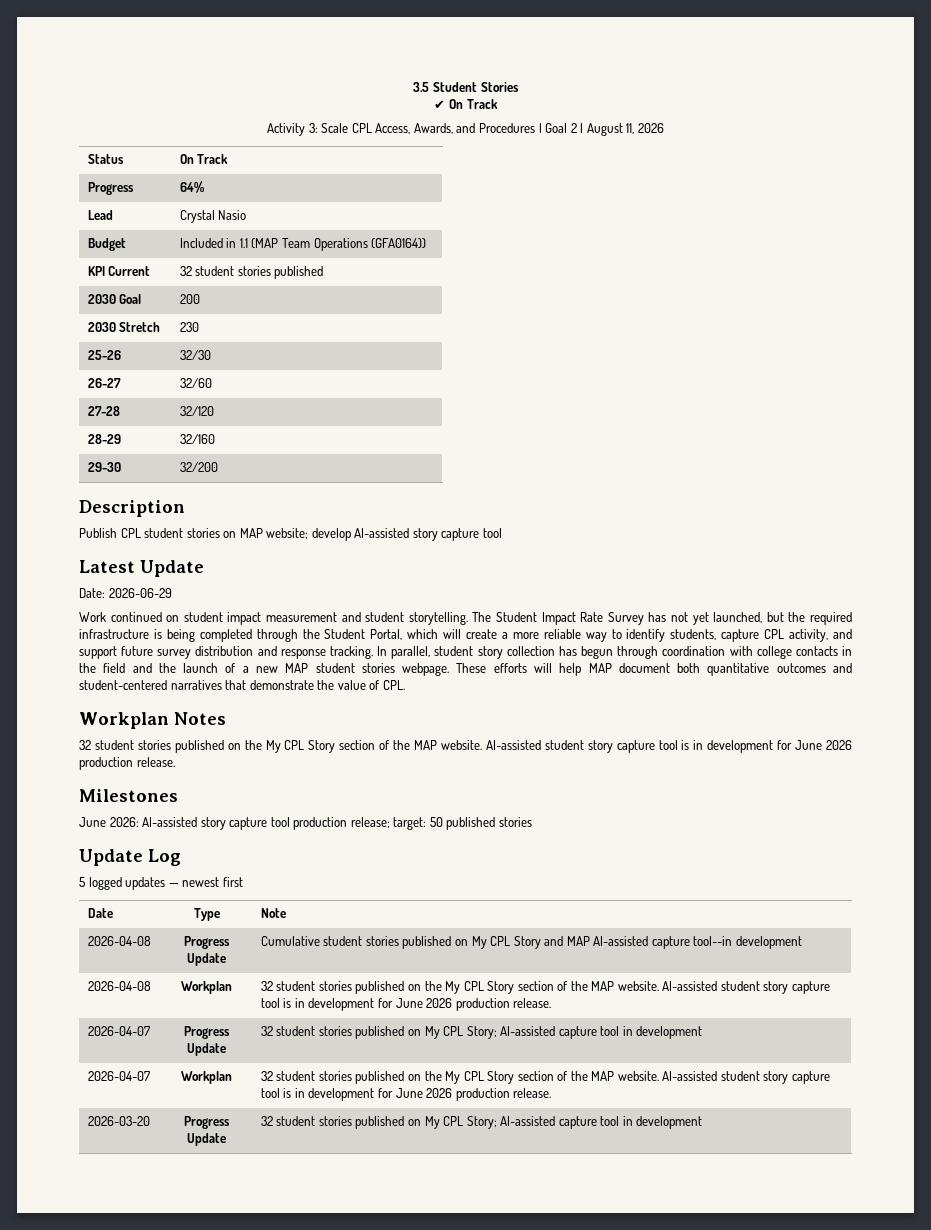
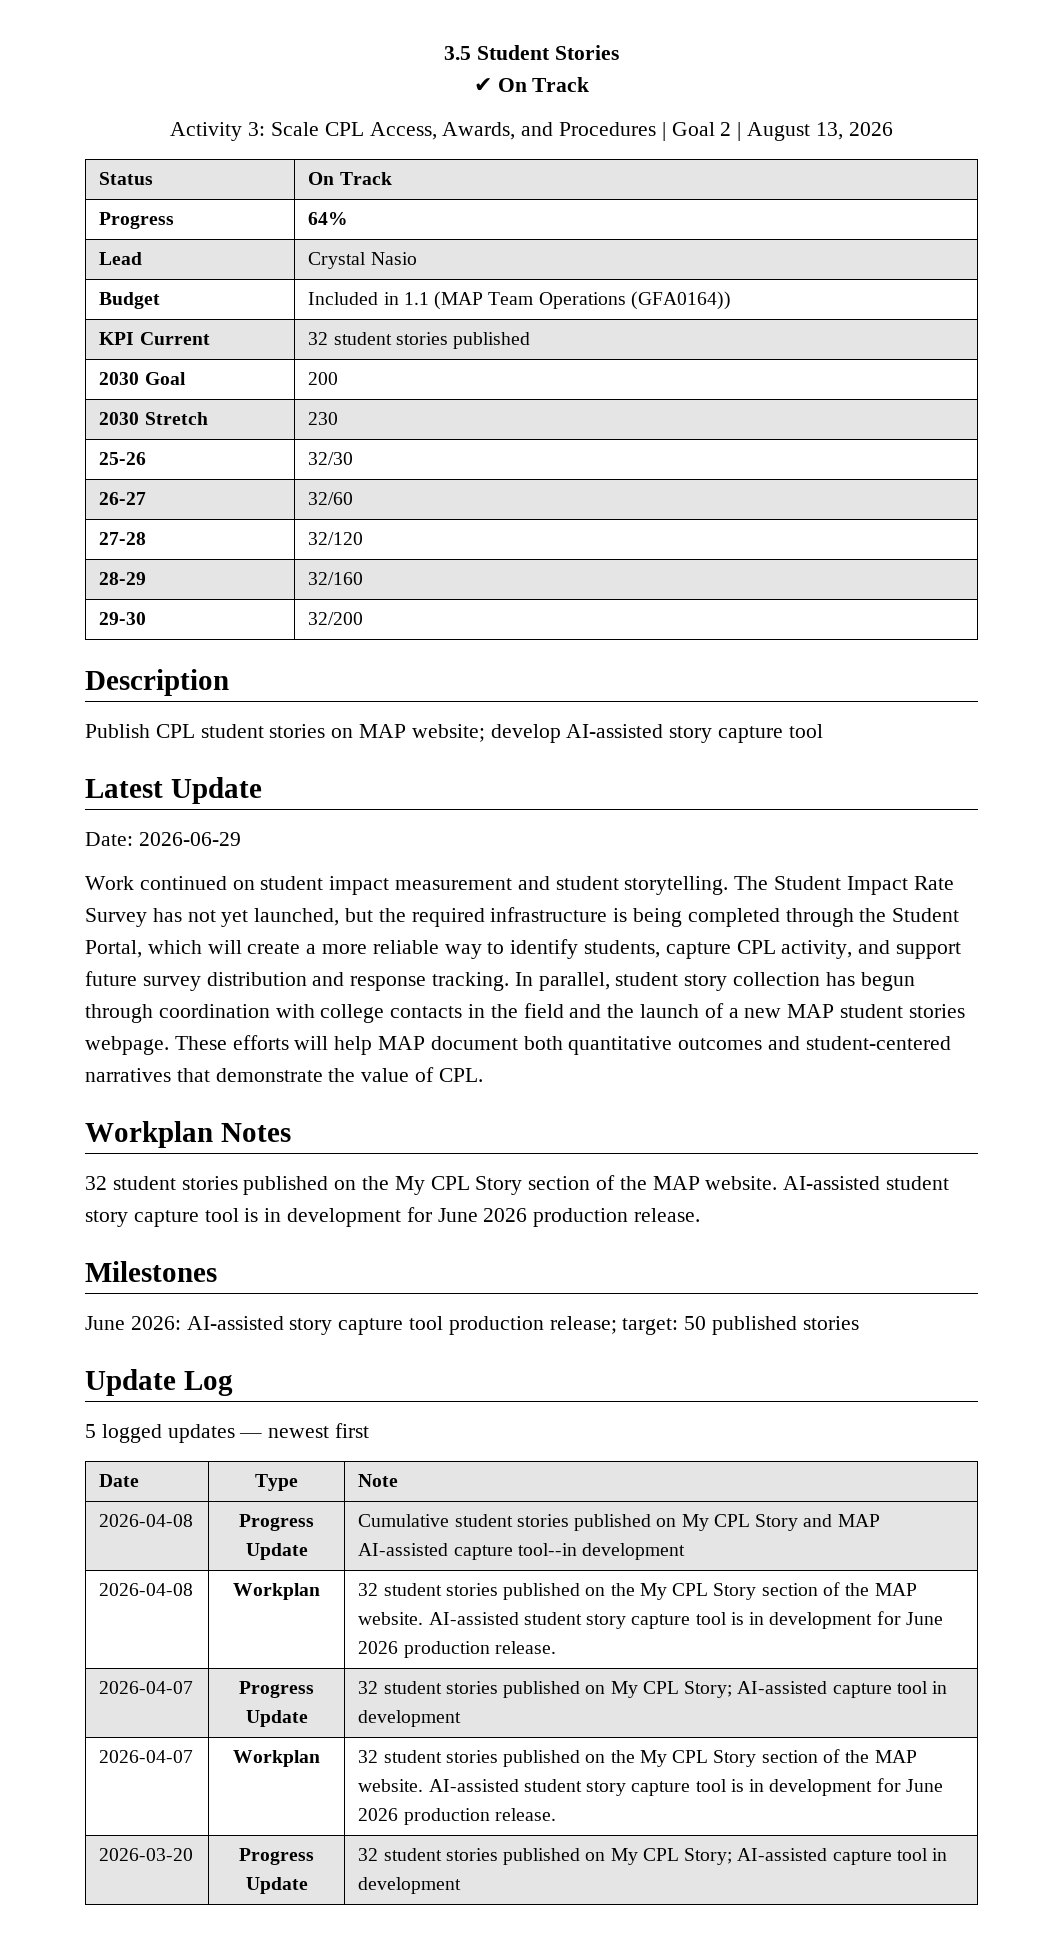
- Activity 3: Scale CPL Access, Awards, and Procedures | Goal 2 | August 11, 2026
+ Activity 3: Scale CPL Access, Awards, and Procedures | Goal 2 | August 13, 2026

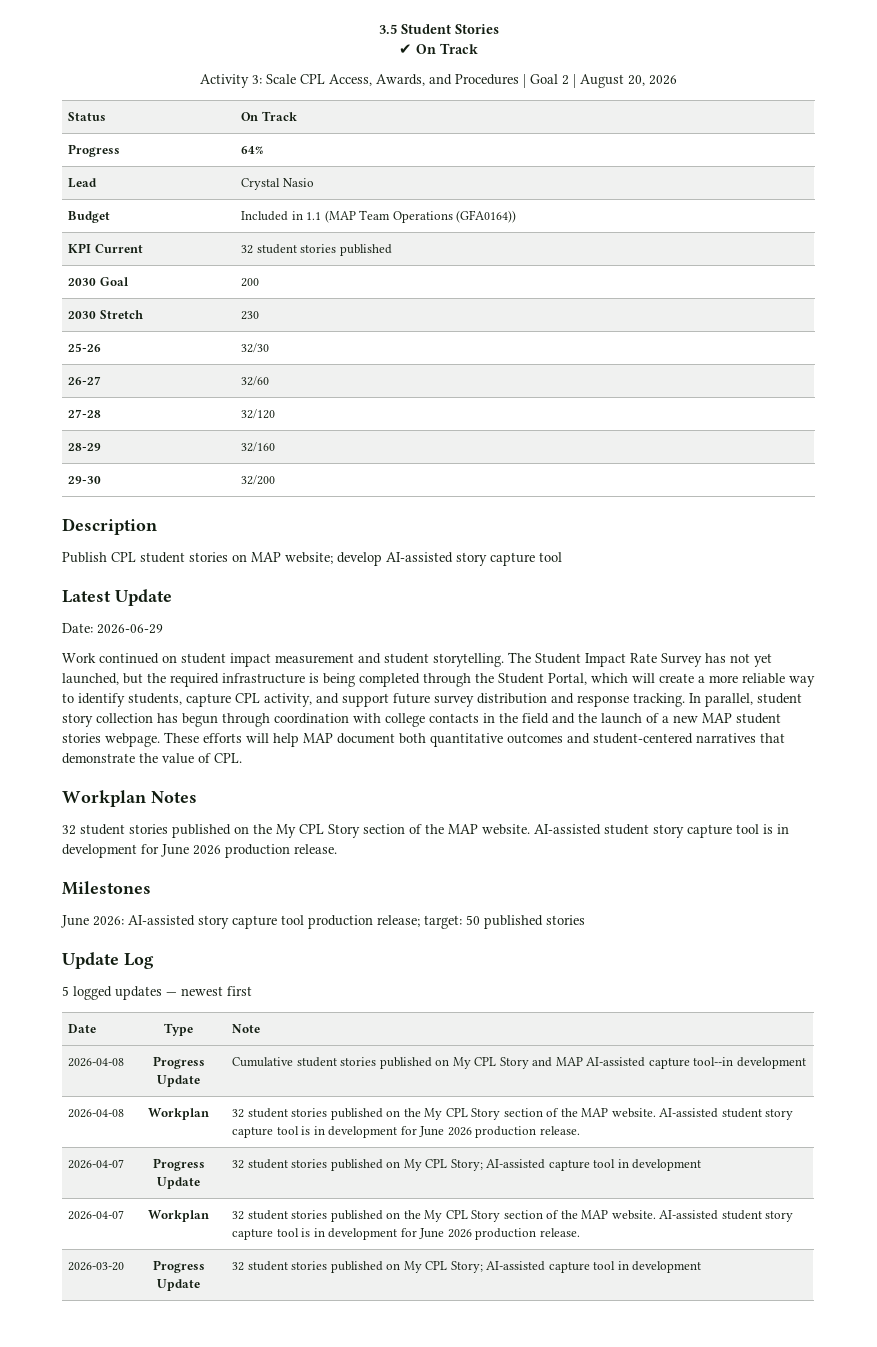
- Activity 3: Scale CPL Access, Awards, and Procedures | Goal 2 | August 13, 2026
+ Activity 3: Scale CPL Access, Awards, and Procedures | Goal 2 | August 20, 2026

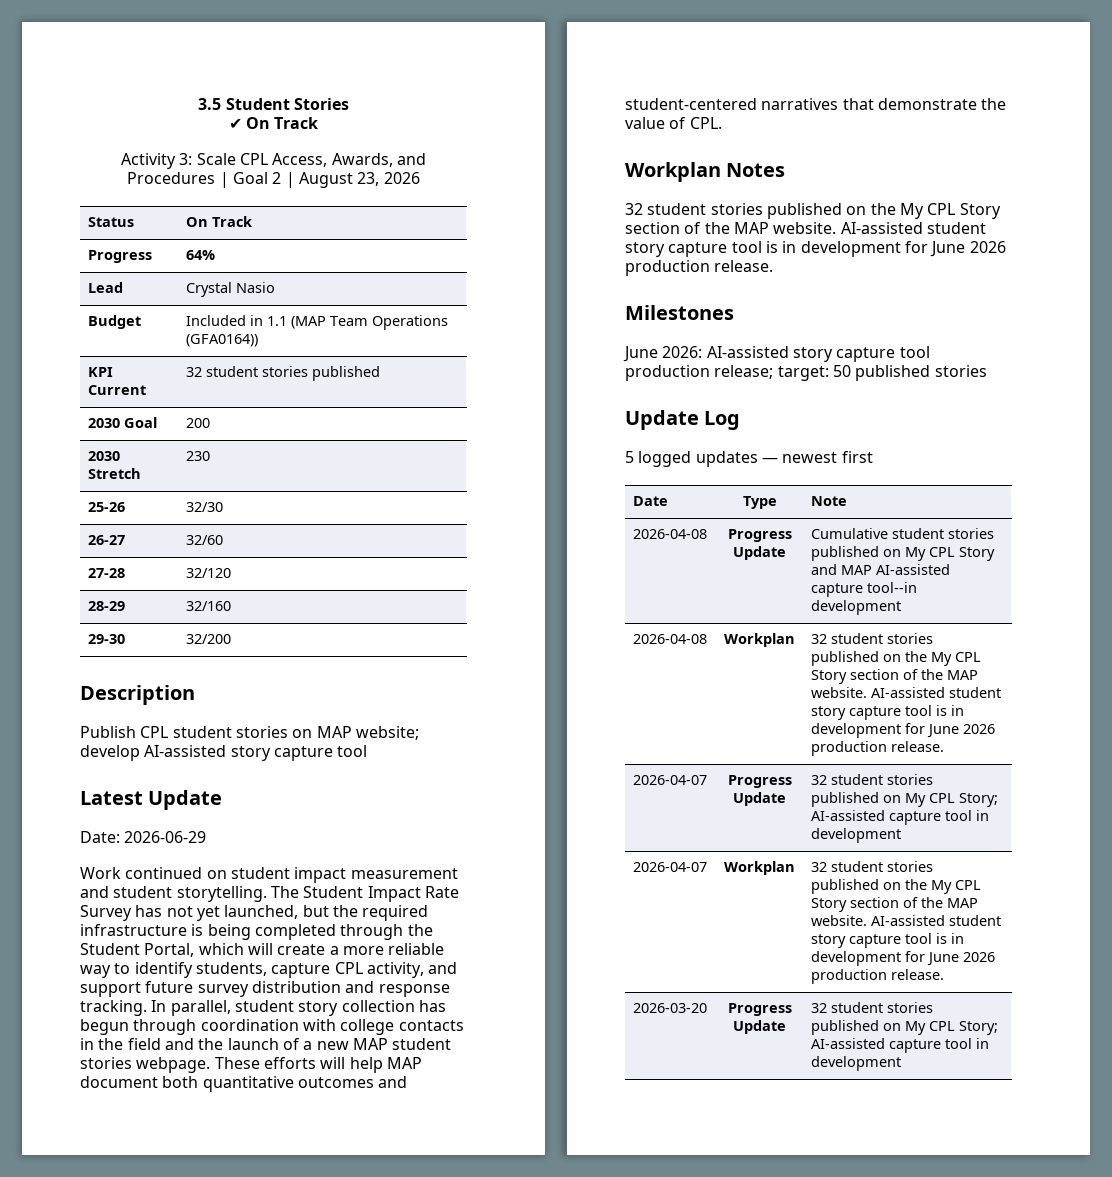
- Activity 3: Scale CPL Access, Awards, and Procedures | Goal 2 | August 20, 2026
+ Activity 3: Scale CPL Access, Awards, and Procedures | Goal 2 | August 23, 2026

